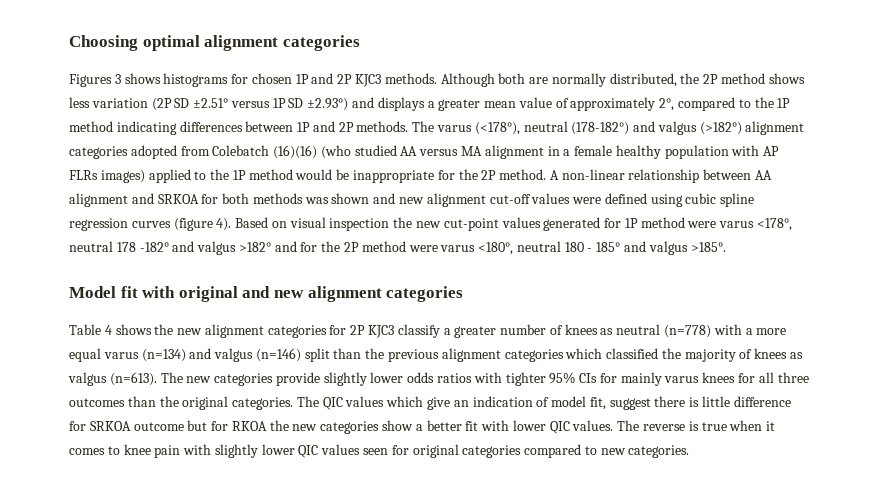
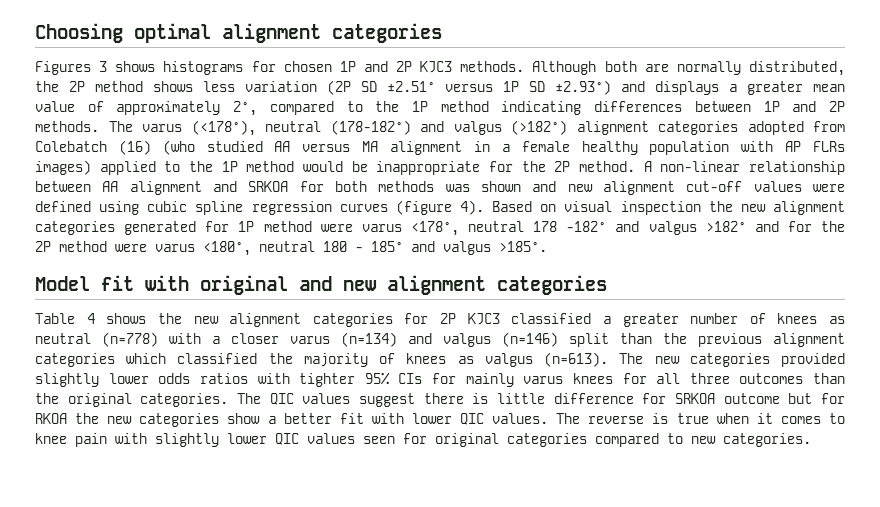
- The varus (<178°), neutral (178-182°) and valgus (>182°) alignment categories adopted from Colebatch (16)(16) (who studied AA versus MA alignment in a female healthy population with AP FLRs images) applied to the 1P method would be inappropriate for the 2P method.
+ The varus (<178°), neutral (178-182°) and valgus (>182°) alignment categories adopted from Colebatch (16) (who studied AA versus MA alignment in a female healthy population with AP FLRs images) applied to the 1P method would be inappropriate for the 2P method.
- Based on visual inspection the new cut-point values generated for 1P method were varus <178°, neutral 178 -182° and valgus >182° and for the 2P method were varus <180°, neutral 180 - 185° and valgus >185°.
+ Based on visual inspection the new alignment categories generated for 1P method were varus <178°, neutral 178 -182° and valgus >182° and for the 2P method were varus <180°, neutral 180 - 185° and valgus >185°.
- Table 4 shows the new alignment categories for 2P KJC3 classify a greater number of knees as neutral (n=778) with a more equal varus (n=134) and valgus (n=146) split than the previous alignment categories which classified the majority of knees as valgus (n=613).
+ Table 4 shows the new alignment categories for 2P KJC3 classified a greater number of knees as neutral (n=778) with a closer varus (n=134) and valgus (n=146) split than the previous alignment categories which classified the majority of knees as valgus (n=613).
- The new categories provide slightly lower odds ratios with tighter 95% CIs for mainly varus knees for all three outcomes than the original categories.
+ The new categories provided slightly lower odds ratios with tighter 95% CIs for mainly varus knees for all three outcomes than the original categories.
- The QIC values which give an indication of model fit, suggest there is little difference for SRKOA outcome but for RKOA the new categories show a better fit with lower QIC values.
+ The QIC values suggest there is little difference for SRKOA outcome but for RKOA the new categories show a better fit with lower QIC values.

